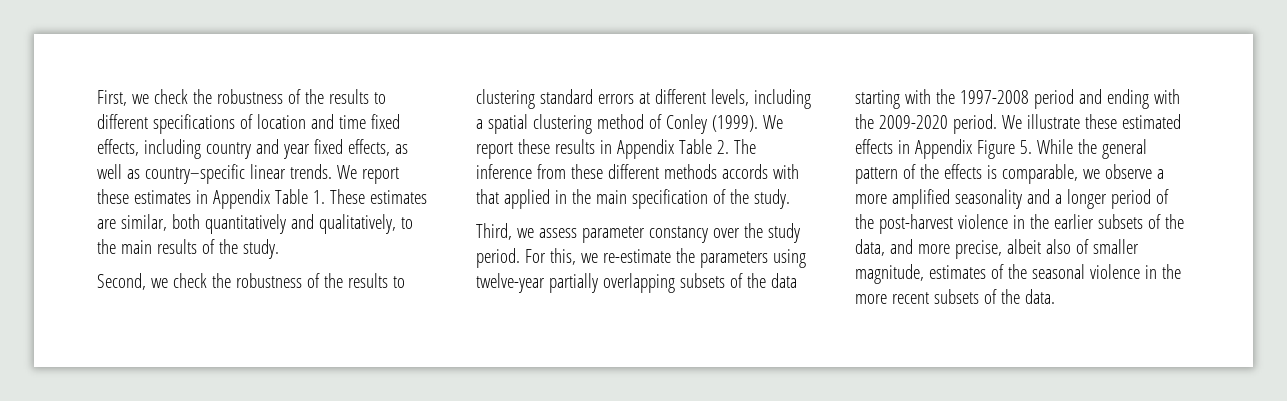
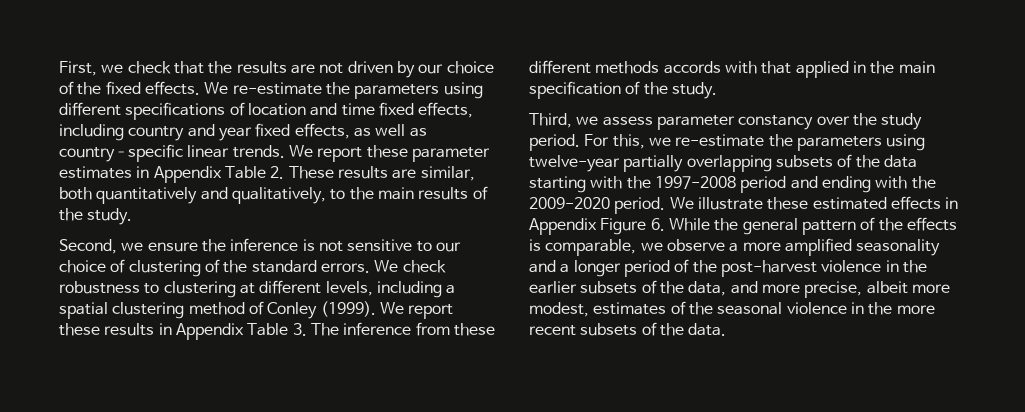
- First, we check the robustness of the results to different specifications of location and time fixed effects, including country and year fixed effects, as well as country–specific linear trends.
+ First, we check that the results are not driven by our choice of the fixed effects. We re-estimate the parameters using different specifications of location and time fixed effects, including country and year fixed effects, as well as country–specific linear trends.
- We report these estimates in Appendix Table 1. These estimates are similar, both quantitatively and qualitatively, to the main results of the study.
+ We report these parameter estimates in Appendix Table 2. These results are similar, both quantitatively and qualitatively, to the main results of the study.
- Second, we check the robustness of the results to clustering standard errors at different levels, including a spatial clustering method of Conley (1999).
+ Second, we ensure the inference is not sensitive to our choice of clustering of the standard errors. We check robustness to clustering at different levels, including a spatial clustering method of Conley (1999).
- We report these results in Appendix Table 2. The inference from these different methods accords with that applied in the main specification of the study.
+ We report these results in Appendix Table 3. The inference from these different methods accords with that applied in the main specification of the study.
- We illustrate these estimated effects in Appendix Figure 5. While the general pattern of the effects is comparable, we observe a more amplified seasonality and a longer period of the post-harvest violence in the earlier subsets of the data, and more precise, albeit also of smaller magnitude, estimates of the seasonal violence in the more recent subsets of the data.
+ We illustrate these estimated effects in Appendix Figure 6. While the general pattern of the effects is comparable, we observe a more amplified seasonality and a longer period of the post-harvest violence in the earlier subsets of the data, and more precise, albeit more modest, estimates of the seasonal violence in the more recent subsets of the data.

